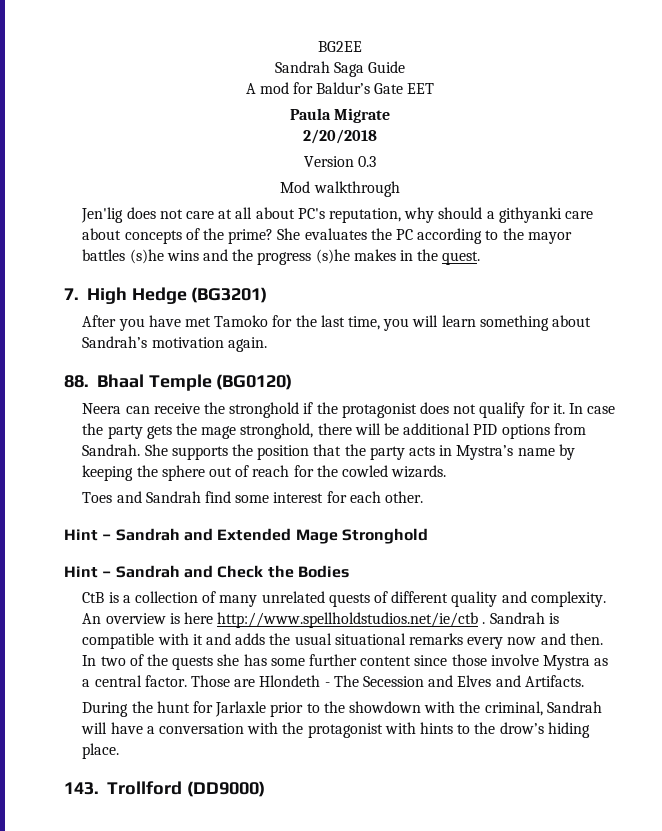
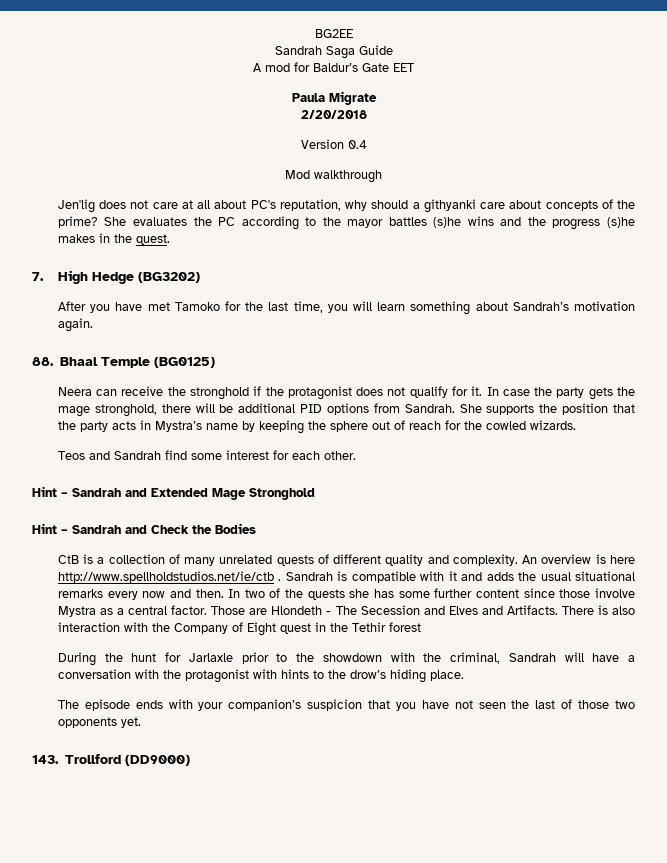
- Version 0.3
+ Version 0.4
- 7. High Hedge (BG3201)
+ 7. High Hedge (BG3202)
- 88. Bhaal Temple (BG0120)
+ 88. Bhaal Temple (BG0125)
- Toes and Sandrah find some interest for each other.
+ Teos and Sandrah find some interest for each other.
+ There is also interaction with the Company of Eight quest in the Tethir forest
+ The episode ends with your companion’s suspicion that you have not seen the last of those two opponents yet.

